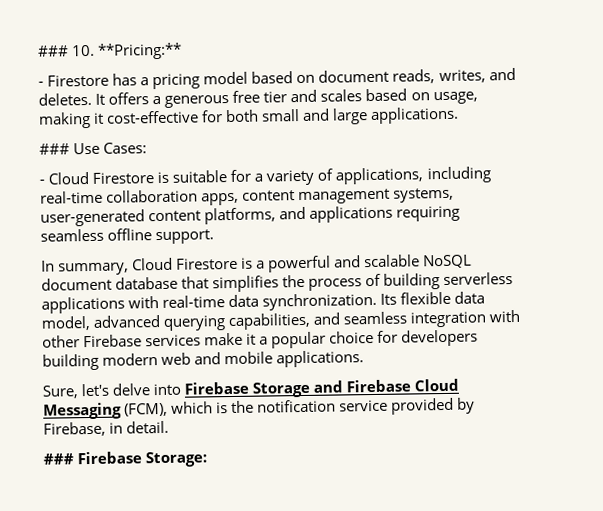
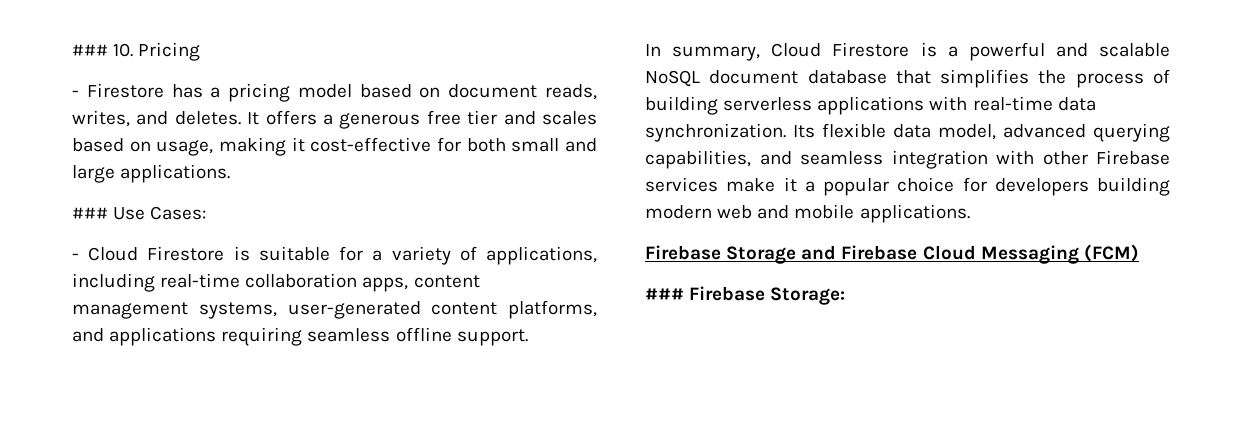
- ### 10. **Pricing:**
+ ### 10. Pricing
- Sure, let's delve into Firebase Storage and Firebase Cloud Messaging (FCM), which is the notification service provided by Firebase, in detail.
+ Firebase Storage and Firebase Cloud Messaging (FCM)

